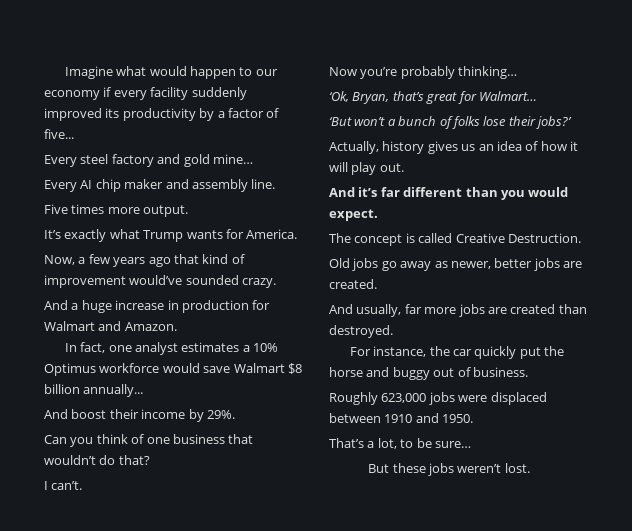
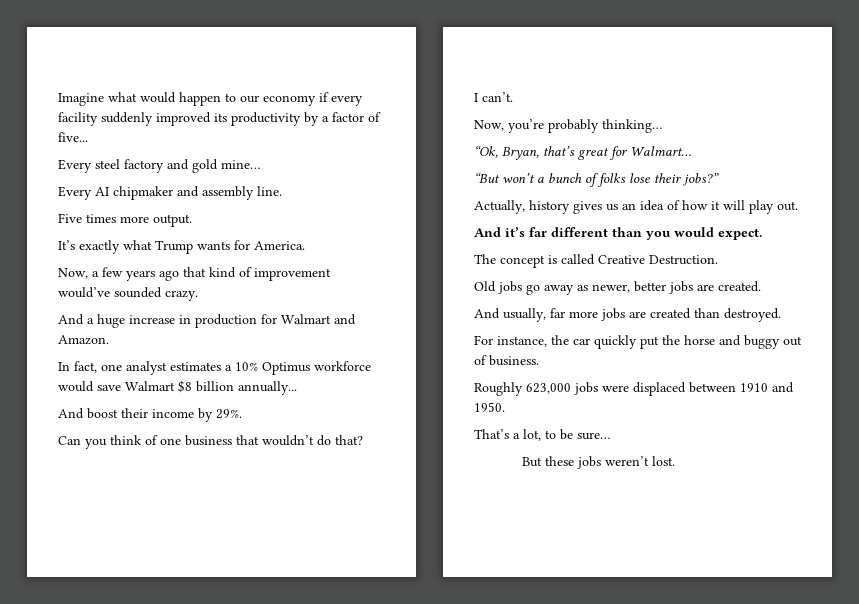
- Every AI chip maker and assembly line.
+ Every AI chipmaker and assembly line.
- Now you’re probably thinking…
+ Now, you’re probably thinking…
- ‘Ok, Bryan, that’s great for Walmart…
+ “Ok, Bryan, that’s great for Walmart…
- ‘But won’t a bunch of folks lose their jobs?’
+ “But won’t a bunch of folks lose their jobs?”

